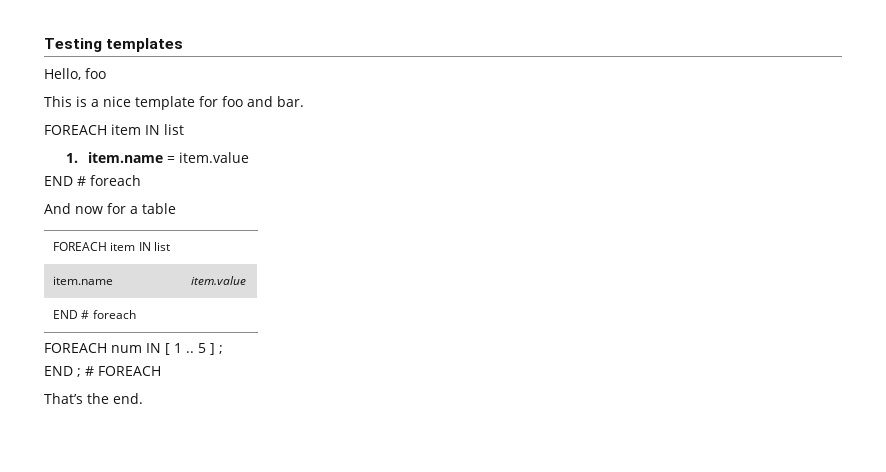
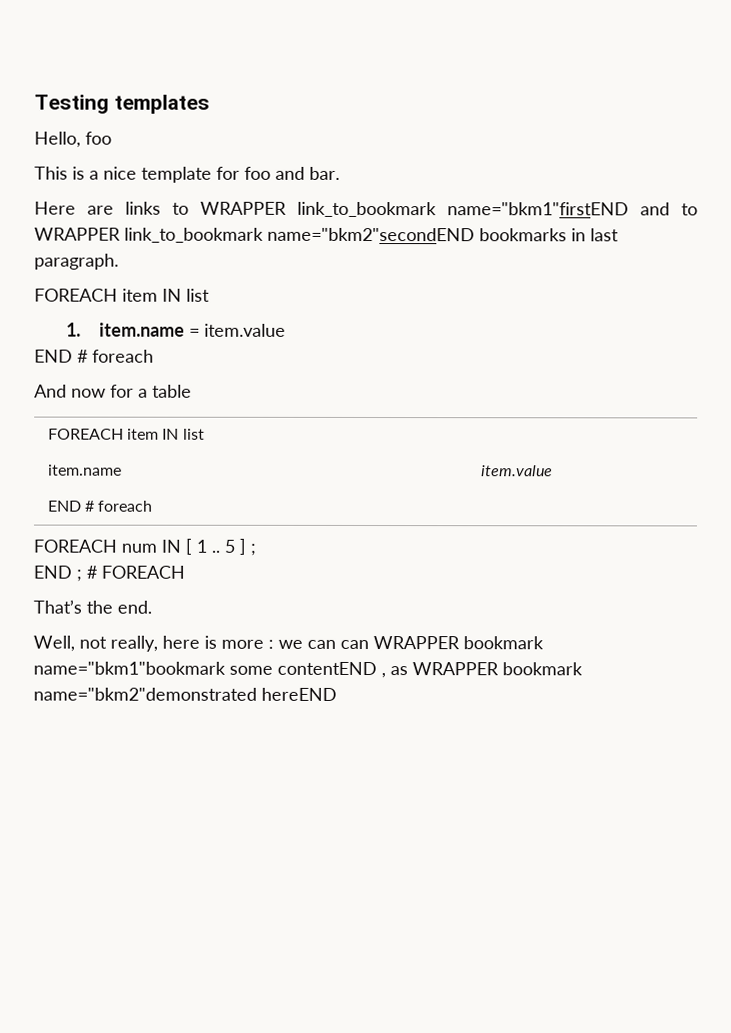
+ Here are links to WRAPPER link_to_bookmark name="bkm1"firstEND and to WRAPPER link_to_bookmark name="bkm2"secondEND bookmarks in last paragraph.
+ Well, not really, here is more : we can can WRAPPER bookmark name="bkm1"bookmark some contentEND , as WRAPPER bookmark name="bkm2"demonstrated hereEND

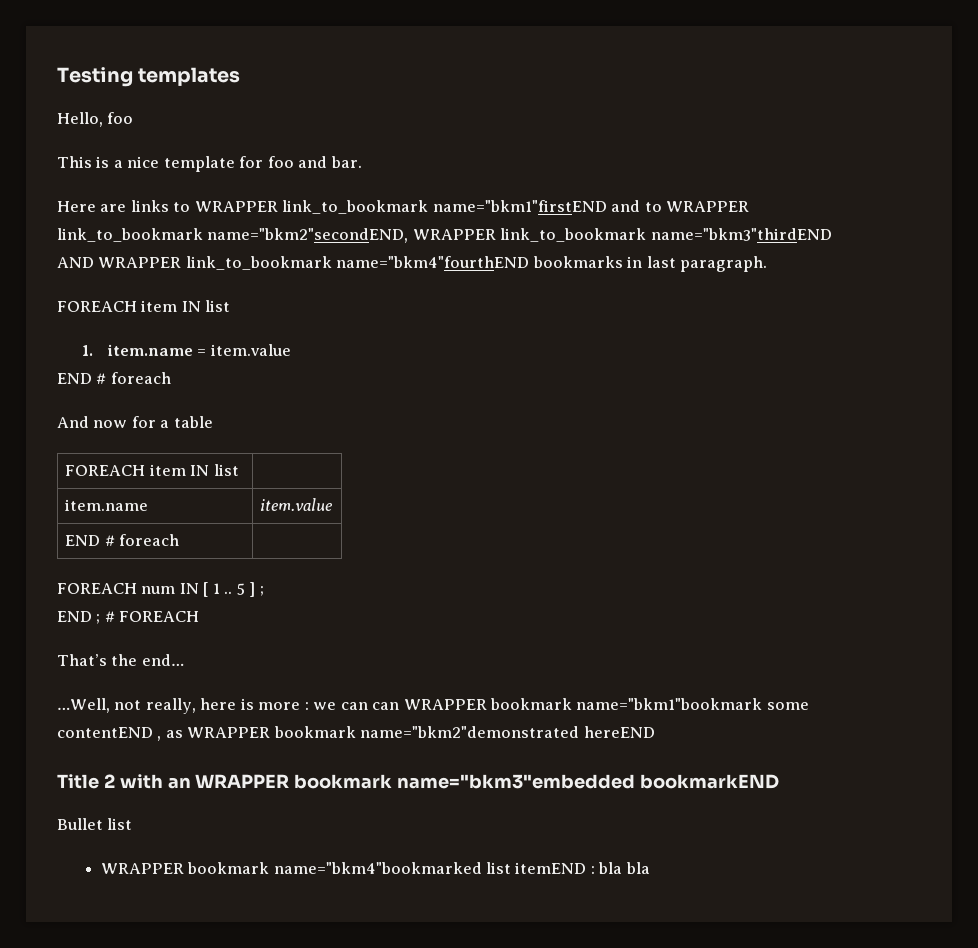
- Here are links to WRAPPER link_to_bookmark name="bkm1"firstEND and to WRAPPER link_to_bookmark name="bkm2"secondEND bookmarks in last paragraph.
+ Here are links to WRAPPER link_to_bookmark name="bkm1"firstEND and to WRAPPER link_to_bookmark name="bkm2"secondEND, WRAPPER link_to_bookmark name="bkm3"thirdEND AND WRAPPER link_to_bookmark name="bkm4"fourthEND bookmarks in last paragraph.
- That’s the end.
- Well, not really, here is more : we can can WRAPPER bookmark name="bkm1"bookmark some contentEND , as WRAPPER bookmark name="bkm2"demonstrated hereEND
+ That’s the end…
+ …Well, not really, here is more : we can can WRAPPER bookmark name="bkm1"bookmark some contentEND , as WRAPPER bookmark name="bkm2"demonstrated hereEND
+ Title 2 with an WRAPPER bookmark name="bkm3"embedded bookmarkEND
+ Bullet list
+ WRAPPER bookmark name="bkm4"bookmarked list itemEND : bla bla

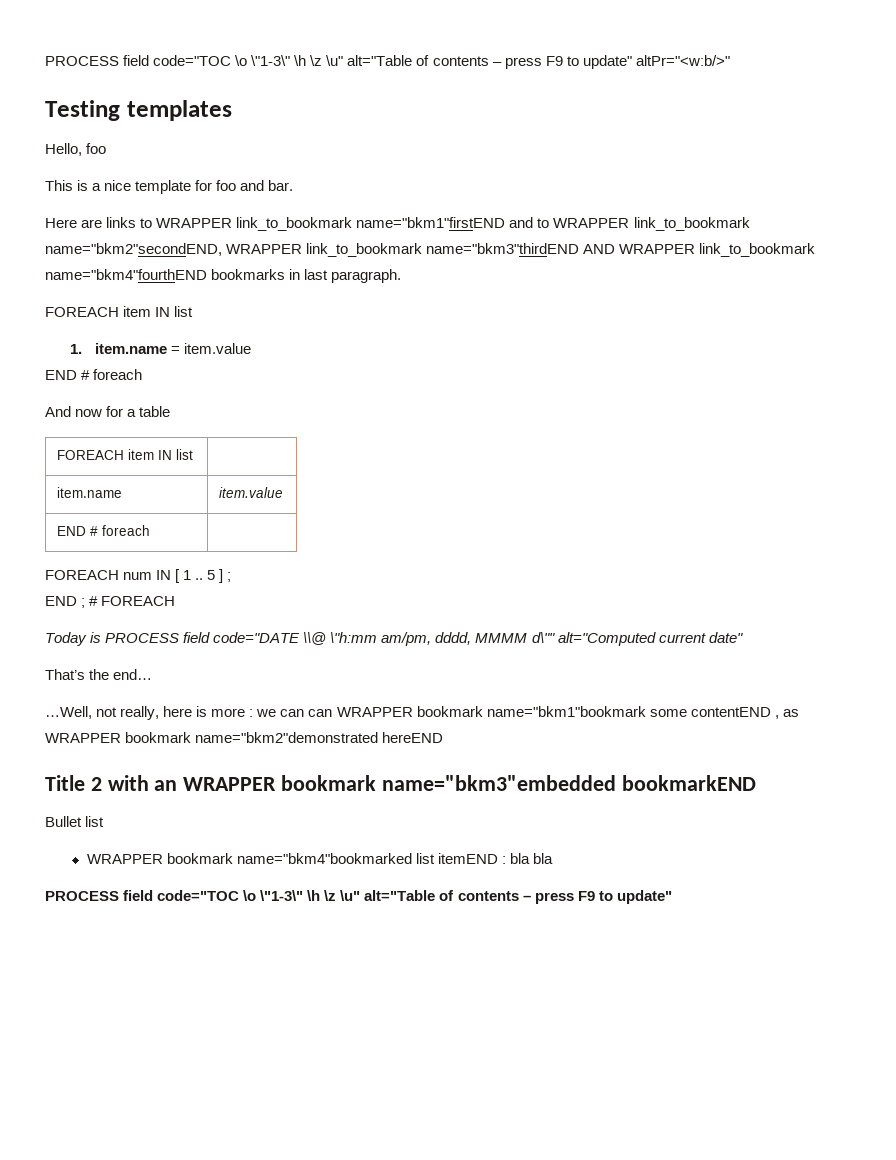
+ PROCESS field code="TOC \o \"1-3\" \h \z \u" alt="Table of contents – press F9 to update" altPr="<w:b/>"
+ Today is PROCESS field code="DATE \\@ \"h:mm am/pm, dddd, MMMM d\"" alt="Computed current date"
  WRAPPER bookmark name="bkm4"bookmarked list itemEND : bla bla
+ PROCESS field code="TOC \o \"1-3\" \h \z \u" alt="Table of contents – press F9 to update"

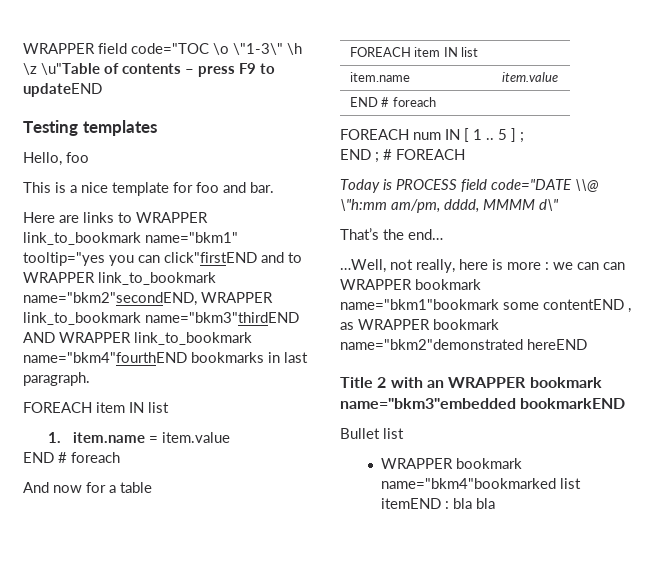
- PROCESS field code="TOC \o \"1-3\" \h \z \u" alt="Table of contents – press F9 to update" altPr="<w:b/>"
+ WRAPPER field code="TOC \o \"1-3\" \h \z \u"Table of contents – press F9 to updateEND
- Here are links to WRAPPER link_to_bookmark name="bkm1"firstEND and to WRAPPER link_to_bookmark name="bkm2"secondEND, WRAPPER link_to_bookmark name="bkm3"thirdEND AND WRAPPER link_to_bookmark name="bkm4"fourthEND bookmarks in last paragraph.
+ Here are links to WRAPPER link_to_bookmark name="bkm1" tooltip="yes you can click"firstEND and to WRAPPER link_to_bookmark name="bkm2"secondEND, WRAPPER link_to_bookmark name="bkm3"thirdEND AND WRAPPER link_to_bookmark name="bkm4"fourthEND bookmarks in last paragraph.
- Today is PROCESS field code="DATE \\@ \"h:mm am/pm, dddd, MMMM d\"" alt="Computed current date"
+ Today is PROCESS field code="DATE \\@ \"h:mm am/pm, dddd, MMMM d\"
  WRAPPER bookmark name="bkm4"bookmarked list itemEND : bla bla
- PROCESS field code="TOC \o \"1-3\" \h \z \u" alt="Table of contents – press F9 to update"

